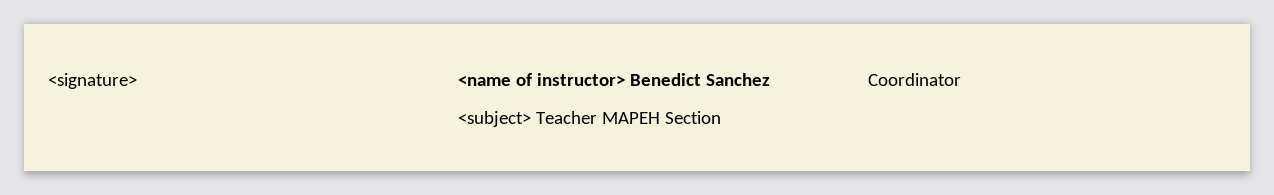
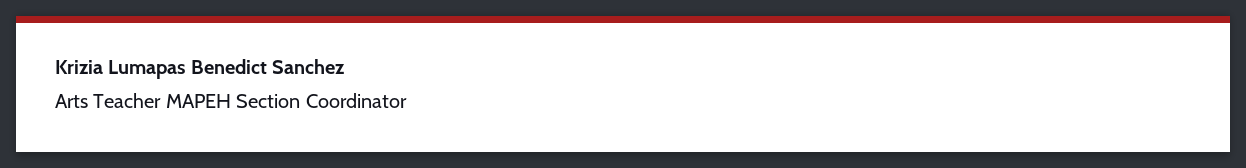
- <signature>
- <name of instructor> Benedict Sanchez
+ Krizia Lumapas Benedict Sanchez
- <subject> Teacher MAPEH Section Coordinator
+ Arts Teacher MAPEH Section Coordinator

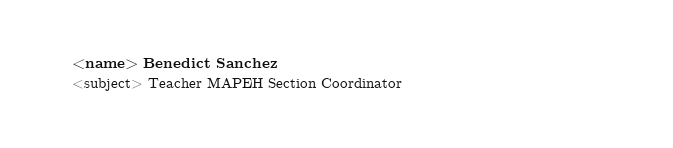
- Krizia Lumapas Benedict Sanchez
+ <name> Benedict Sanchez
- Arts Teacher MAPEH Section Coordinator
+ <subject> Teacher MAPEH Section Coordinator

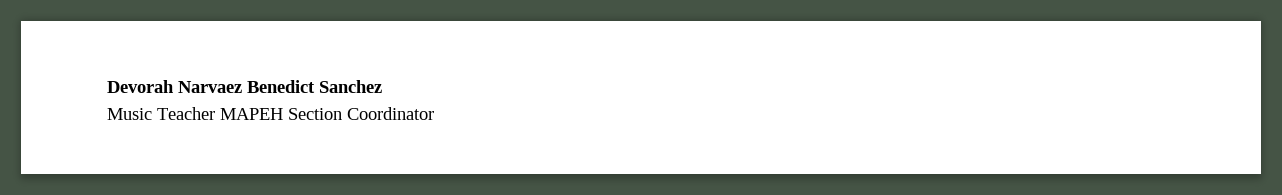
- <name> Benedict Sanchez
+ Devorah Narvaez Benedict Sanchez
- <subject> Teacher MAPEH Section Coordinator
+ Music Teacher MAPEH Section Coordinator

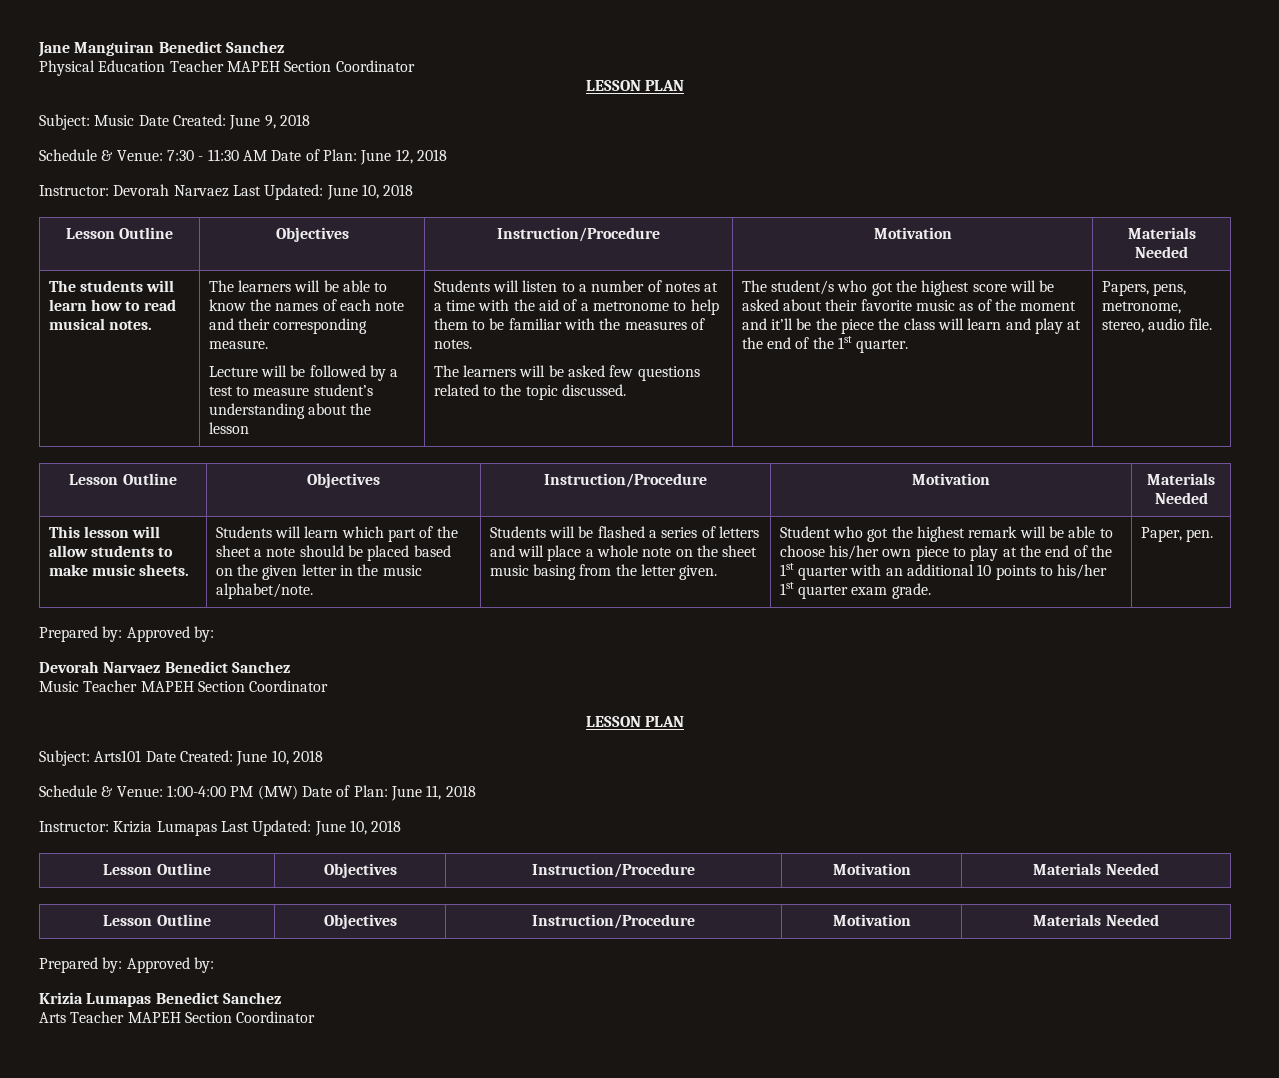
+ Jane Manguiran Benedict Sanchez
+ Physical Education Teacher MAPEH Section Coordinator
+ LESSON PLAN
+ Subject: Music Date Created: June 9, 2018
+ Schedule & Venue: 7:30 - 11:30 AM Date of Plan: June 12, 2018
+ Instructor: Devorah Narvaez Last Updated: June 10, 2018
+ Lesson Outline | Objectives | Instruction/Procedure | Motivation | Materials Needed
+ The students will learn how to read musical notes. | The learners will be able to know the names of each note and their corresponding measure.
+ Lecture will be followed by a test to measure student’s understanding about the lesson | Students will listen to a number of notes at a time with the aid of a metronome to help them to be familiar with the measures of notes.
+ The learners will be asked few questions related to the topic discussed. | The student/s who got the highest score will be asked about their favorite music as of the moment and it’ll be the piece the class will learn and play at the end of the 1st quarter. | Papers, pens, metronome, stereo, audio file.
+ Lesson Outline | Objectives | Instruction/Procedure | Motivation | Materials Needed
+ This lesson will allow students to make music sheets. | Students will learn which part of the sheet a note should be placed based on the given letter in the music alphabet/note. | Students will be flashed a series of letters and will place a whole note on the sheet music basing from the letter given. | Student who got the highest remark will be able to choose his/her own piece to play at the end of the 1st quarter with an additional 10 points to his/her 1st quarter exam grade. | Paper, pen.
+ Prepared by: Approved by:
  Music Teacher MAPEH Section Coordinator
+ LESSON PLAN
+ Subject: Arts101 Date Created: June 10, 2018
+ Schedule & Venue: 1:00-4:00 PM (MW) Date of Plan: June 11, 2018
+ Instructor: Krizia Lumapas Last Updated: June 10, 2018
+ Lesson Outline | Objectives | Instruction/Procedure | Motivation | Materials Needed
+ Lesson Outline | Objectives | Instruction/Procedure | Motivation | Materials Needed
+ Prepared by: Approved by:
+ Krizia Lumapas Benedict Sanchez
+ Arts Teacher MAPEH Section Coordinator

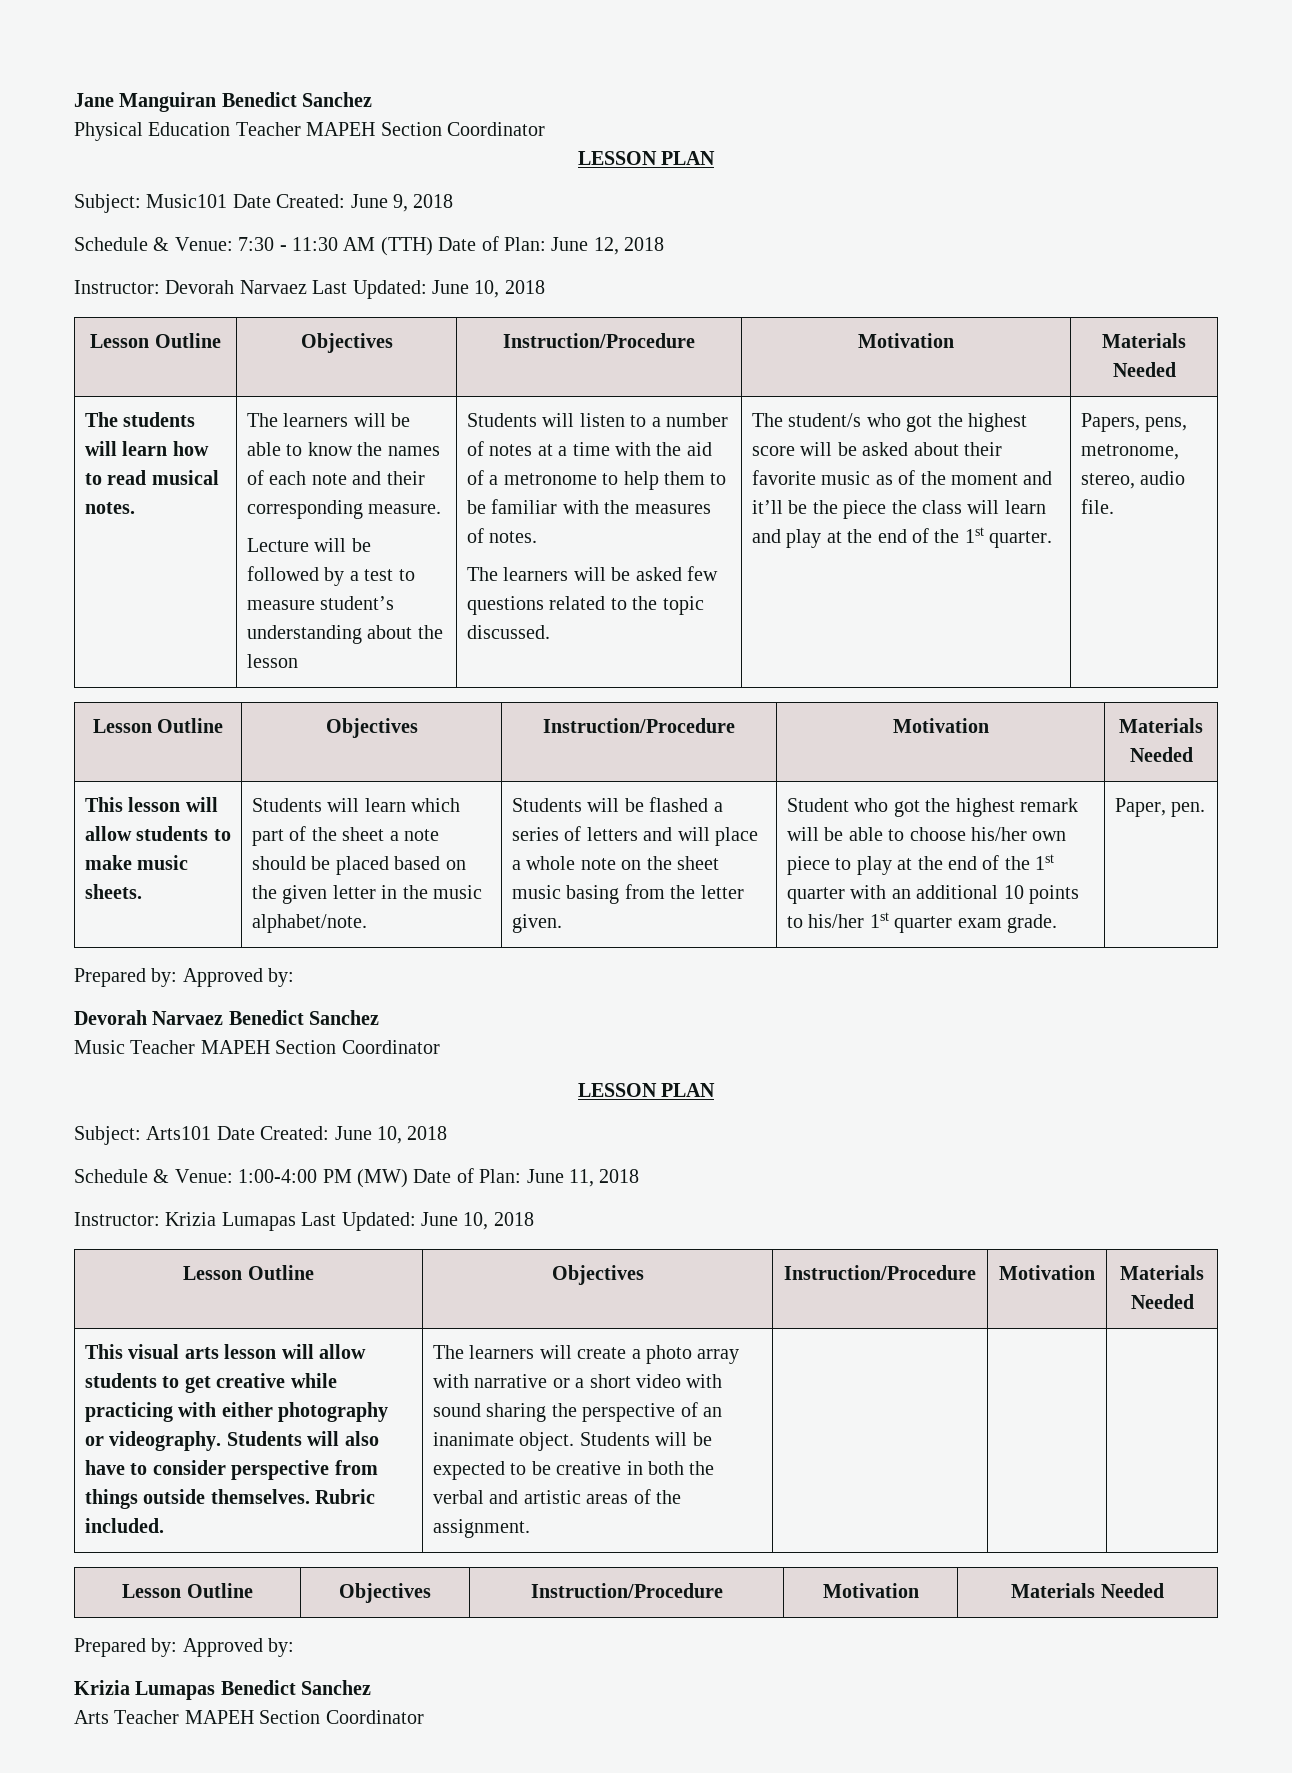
- Subject: Music Date Created: June 9, 2018
+ Subject: Music101 Date Created: June 9, 2018
- Schedule & Venue: 7:30 - 11:30 AM Date of Plan: June 12, 2018
+ Schedule & Venue: 7:30 - 11:30 AM (TTH) Date of Plan: June 12, 2018
+ This visual arts lesson will allow students to get creative while practicing with either photography or videography. Students will also have to consider perspective from things outside themselves. Rubric included. | The learners will create a photo array with narrative or a short video with sound sharing the perspective of an inanimate object. Students will be expected to be creative in both the verbal and artistic areas of the assignment.

